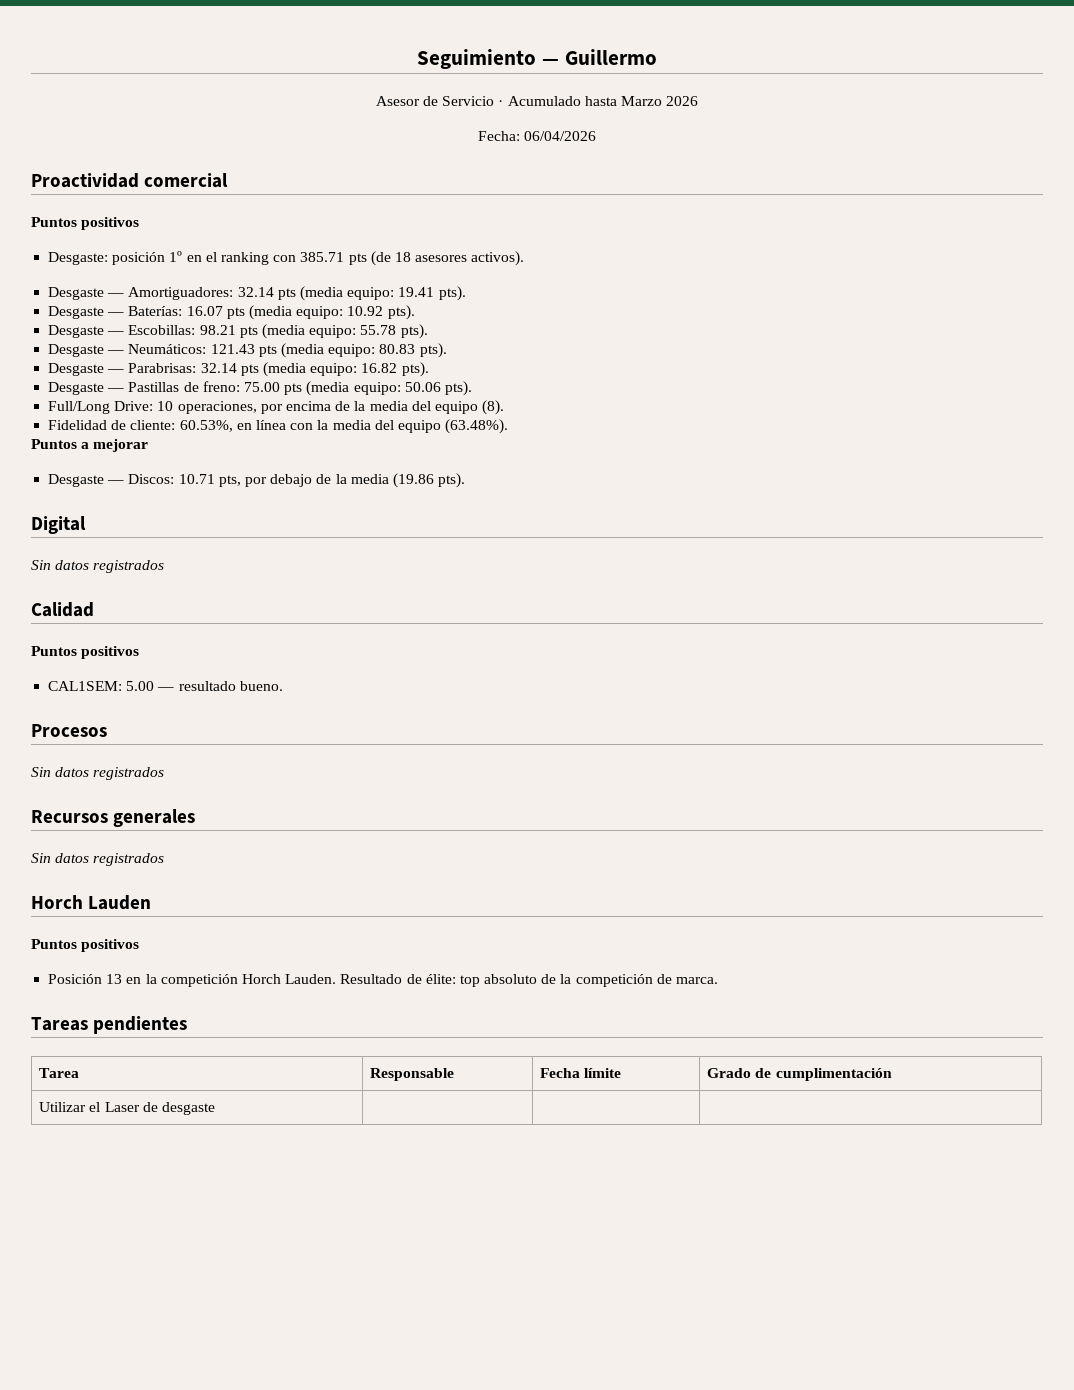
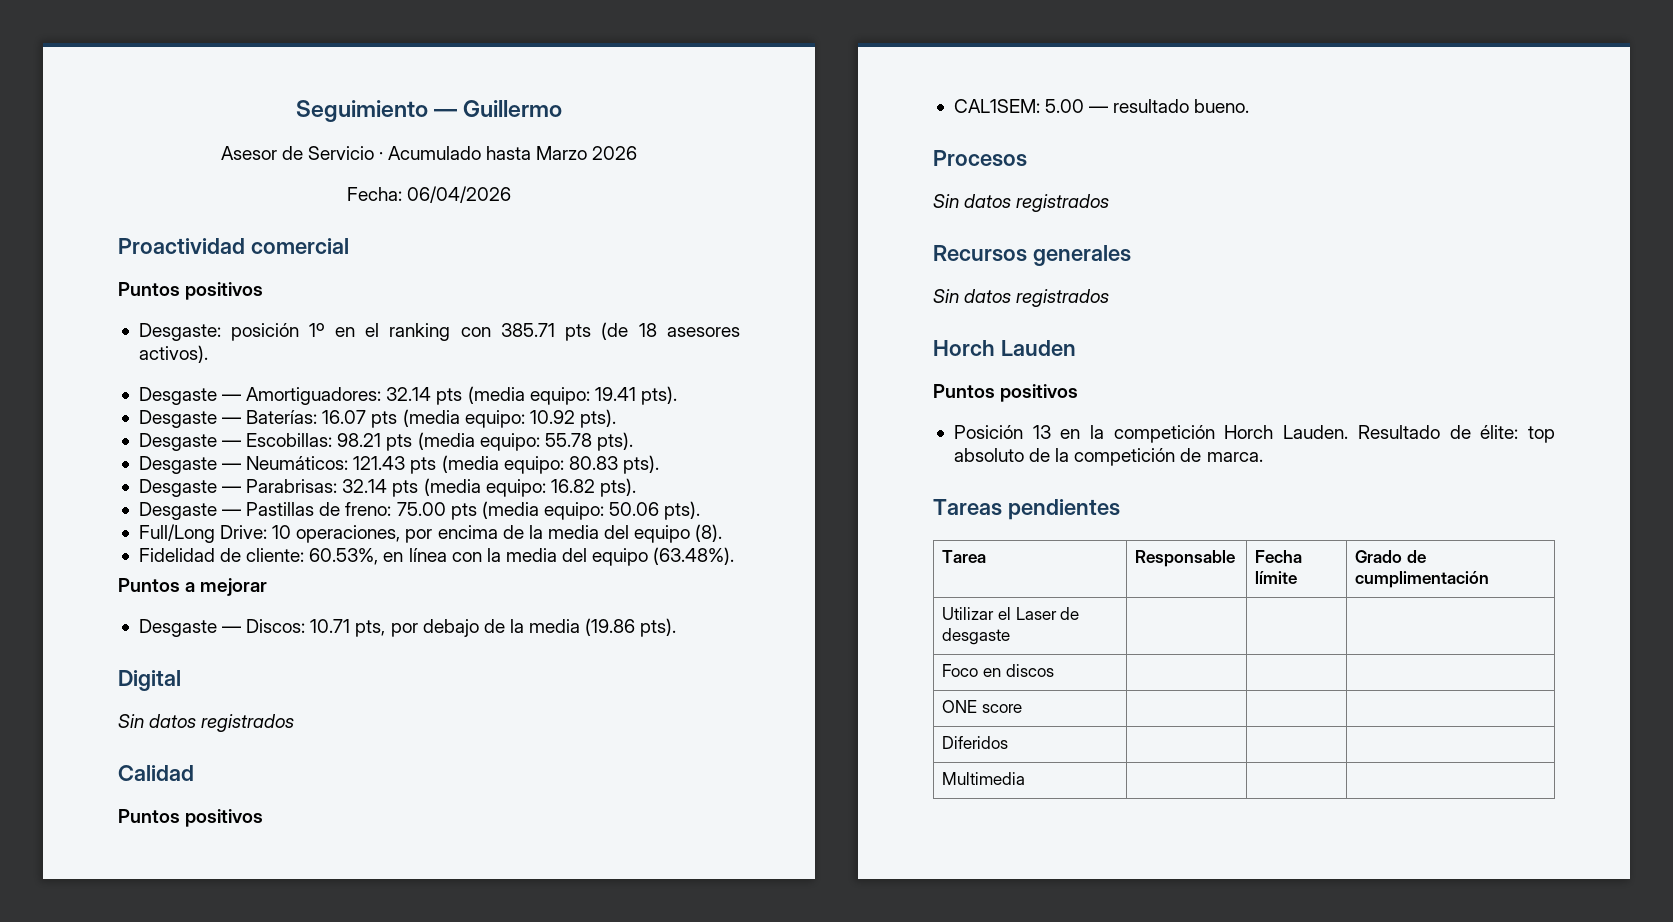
+ Foco en discos | | |
+ ONE score | | |
+ Diferidos | | |
+ Multimedia | | |

